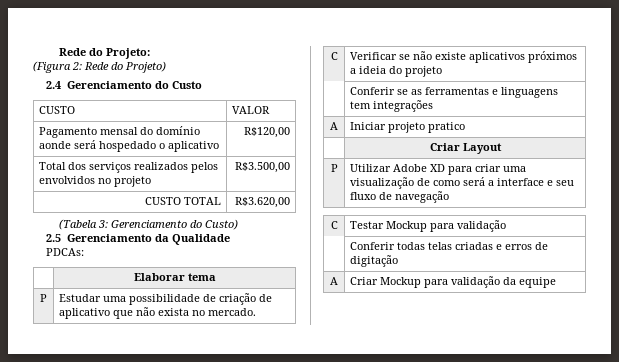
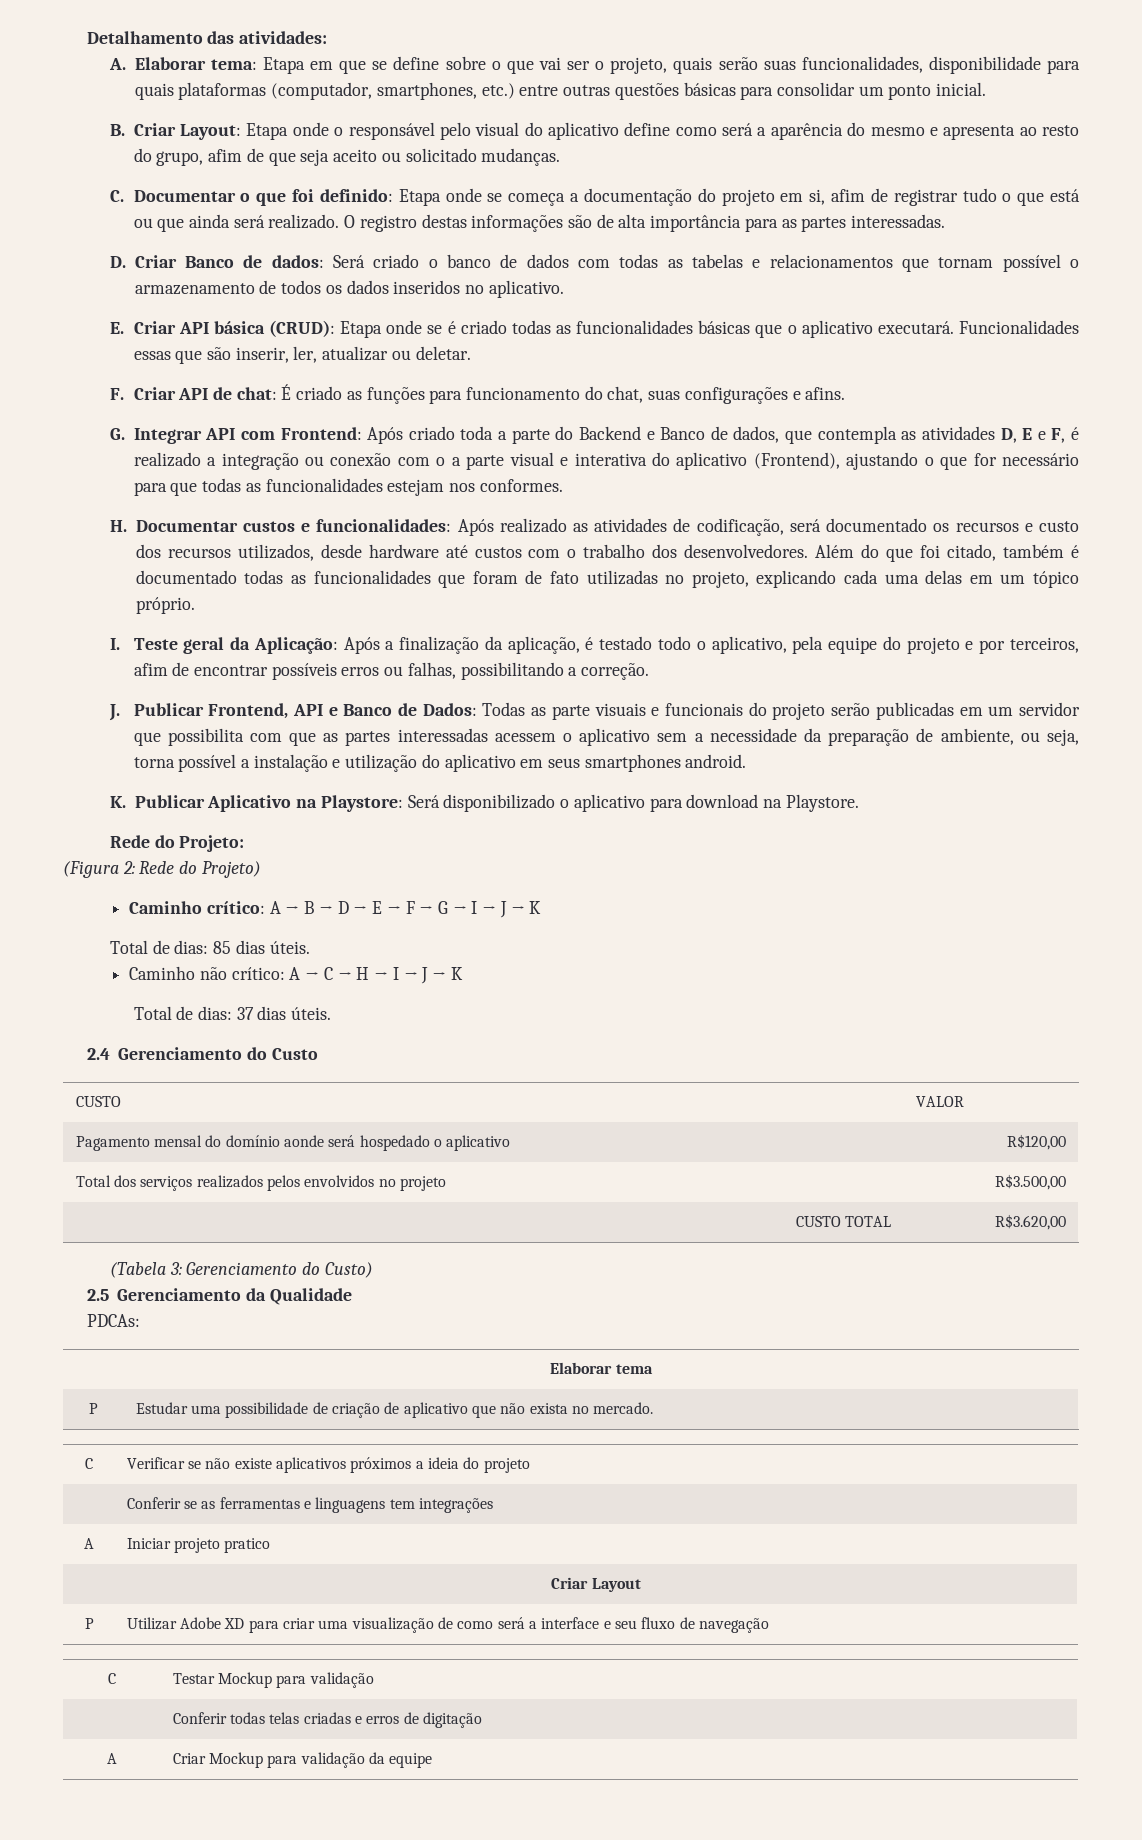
+ Detalhamento das atividades:
+ A. Elaborar tema: Etapa em que se define sobre o que vai ser o projeto, quais serão suas funcionalidades, disponibilidade para quais plataformas (computador, smartphones, etc.) entre outras questões básicas para consolidar um ponto inicial.
+ B. Criar Layout: Etapa onde o responsável pelo visual do aplicativo define como será a aparência do mesmo e apresenta ao resto do grupo, afim de que seja aceito ou solicitado mudanças.
+ C. Documentar o que foi definido: Etapa onde se começa a documentação do projeto em si, afim de registrar tudo o que está ou que ainda será realizado. O registro destas informações são de alta importância para as partes interessadas.
+ D. Criar Banco de dados: Será criado o banco de dados com todas as tabelas e relacionamentos que tornam possível o armazenamento de todos os dados inseridos no aplicativo.
+ E. Criar API básica (CRUD): Etapa onde se é criado todas as funcionalidades básicas que o aplicativo executará. Funcionalidades essas que são inserir, ler, atualizar ou deletar.
+ F. Criar API de chat: É criado as funções para funcionamento do chat, suas configurações e afins.
+ G. Integrar API com Frontend: Após criado toda a parte do Backend e Banco de dados, que contempla as atividades D, E e F, é realizado a integração ou conexão com o a parte visual e interativa do aplicativo (Frontend), ajustando o que for necessário para que todas as funcionalidades estejam nos conformes.
+ H. Documentar custos e funcionalidades: Após realizado as atividades de codificação, será documentado os recursos e custo dos recursos utilizados, desde hardware até custos com o trabalho dos desenvolvedores. Além do que foi citado, também é documentado todas as funcionalidades que foram de fato utilizadas no projeto, explicando cada uma delas em um tópico próprio.
+ I. Teste geral da Aplicação: Após a finalização da aplicação, é testado todo o aplicativo, pela equipe do projeto e por terceiros, afim de encontrar possíveis erros ou falhas, possibilitando a correção.
+ J. Publicar Frontend, API e Banco de Dados: Todas as parte visuais e funcionais do projeto serão publicadas em um servidor que possibilita com que as partes interessadas acessem o aplicativo sem a necessidade da preparação de ambiente, ou seja, torna possível a instalação e utilização do aplicativo em seus smartphones android.
+ K. Publicar Aplicativo na Playstore: Será disponibilizado o aplicativo para download na Playstore.
+ Caminho crítico: A → B → D → E → F → G → I → J → K
+ Total de dias: 85 dias úteis.
+ Caminho não crítico: A → C → H → I → J → K
+ Total de dias: 37 dias úteis.

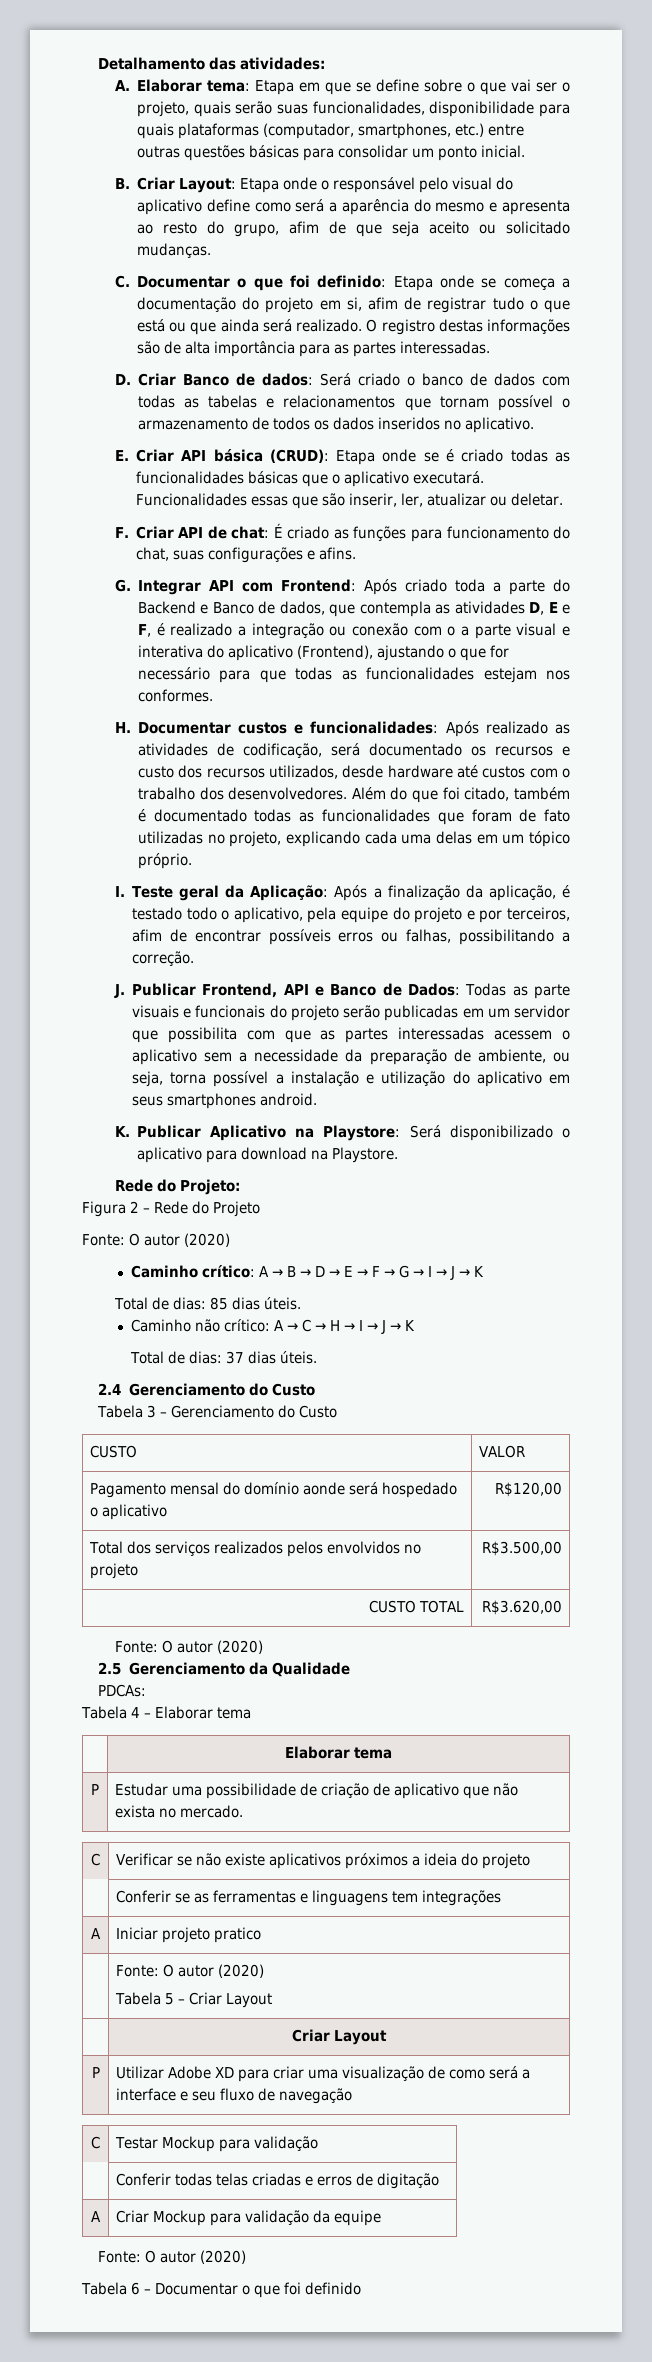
- (Figura 2: Rede do Projeto)
+ Figura 2 – Rede do Projeto
+ Fonte: O autor (2020)
+ Tabela 3 – Gerenciamento do Custo
  CUSTO TOTAL | R$3.620,00
- (Tabela 3: Gerenciamento do Custo)
+ Fonte: O autor (2020)
+ Tabela 4 – Elaborar tema
+ | Fonte: O autor (2020)
+ Tabela 5 – Criar Layout
  A | Criar Mockup para validação da equipe
+ Fonte: O autor (2020)
+ Tabela 6 – Documentar o que foi definido

